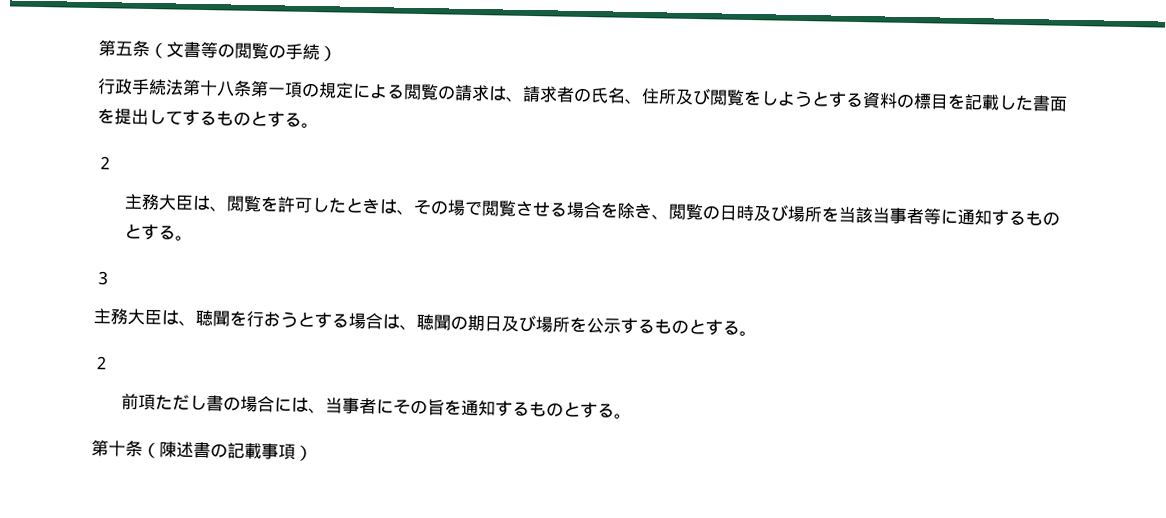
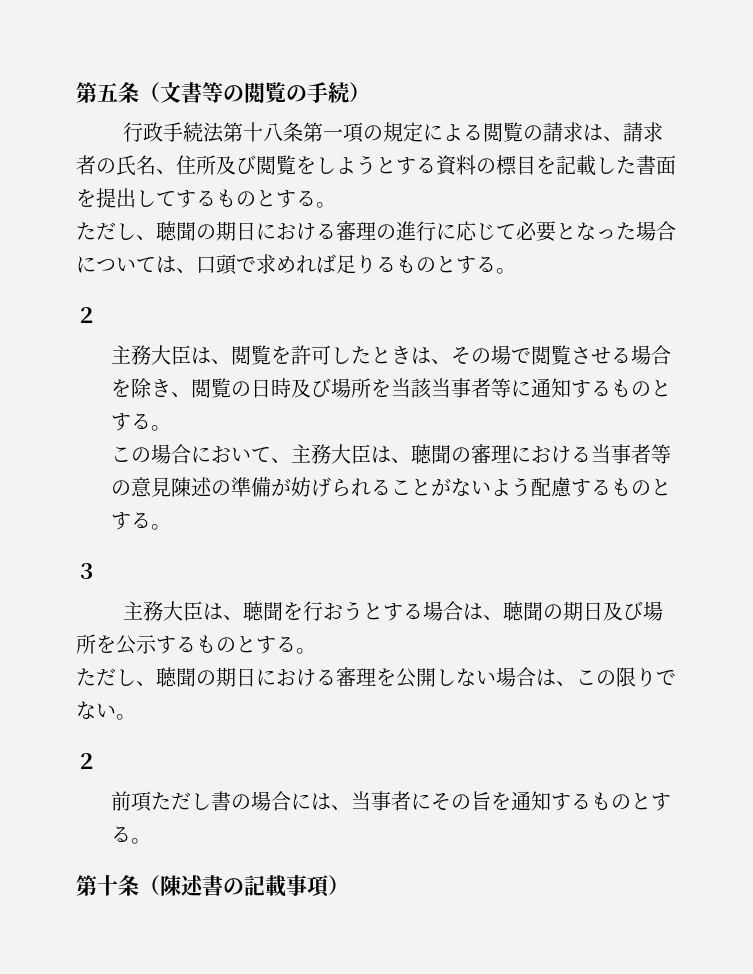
+ ただし、聴聞の期日における審理の進行に応じて必要となった場合については、口頭で求めれば足りるものとする。
+ この場合において、主務大臣は、聴聞の審理における当事者等の意見陳述の準備が妨げられることがないよう配慮するものとする。
+ ただし、聴聞の期日における審理を公開しない場合は、この限りでない。

